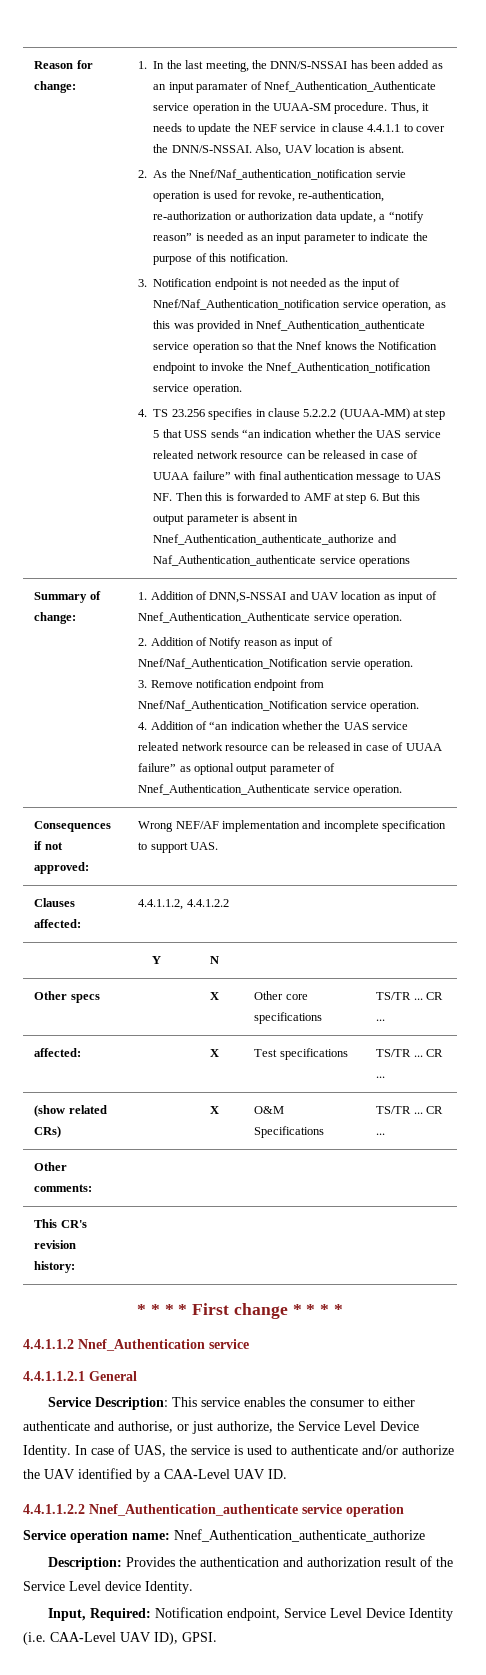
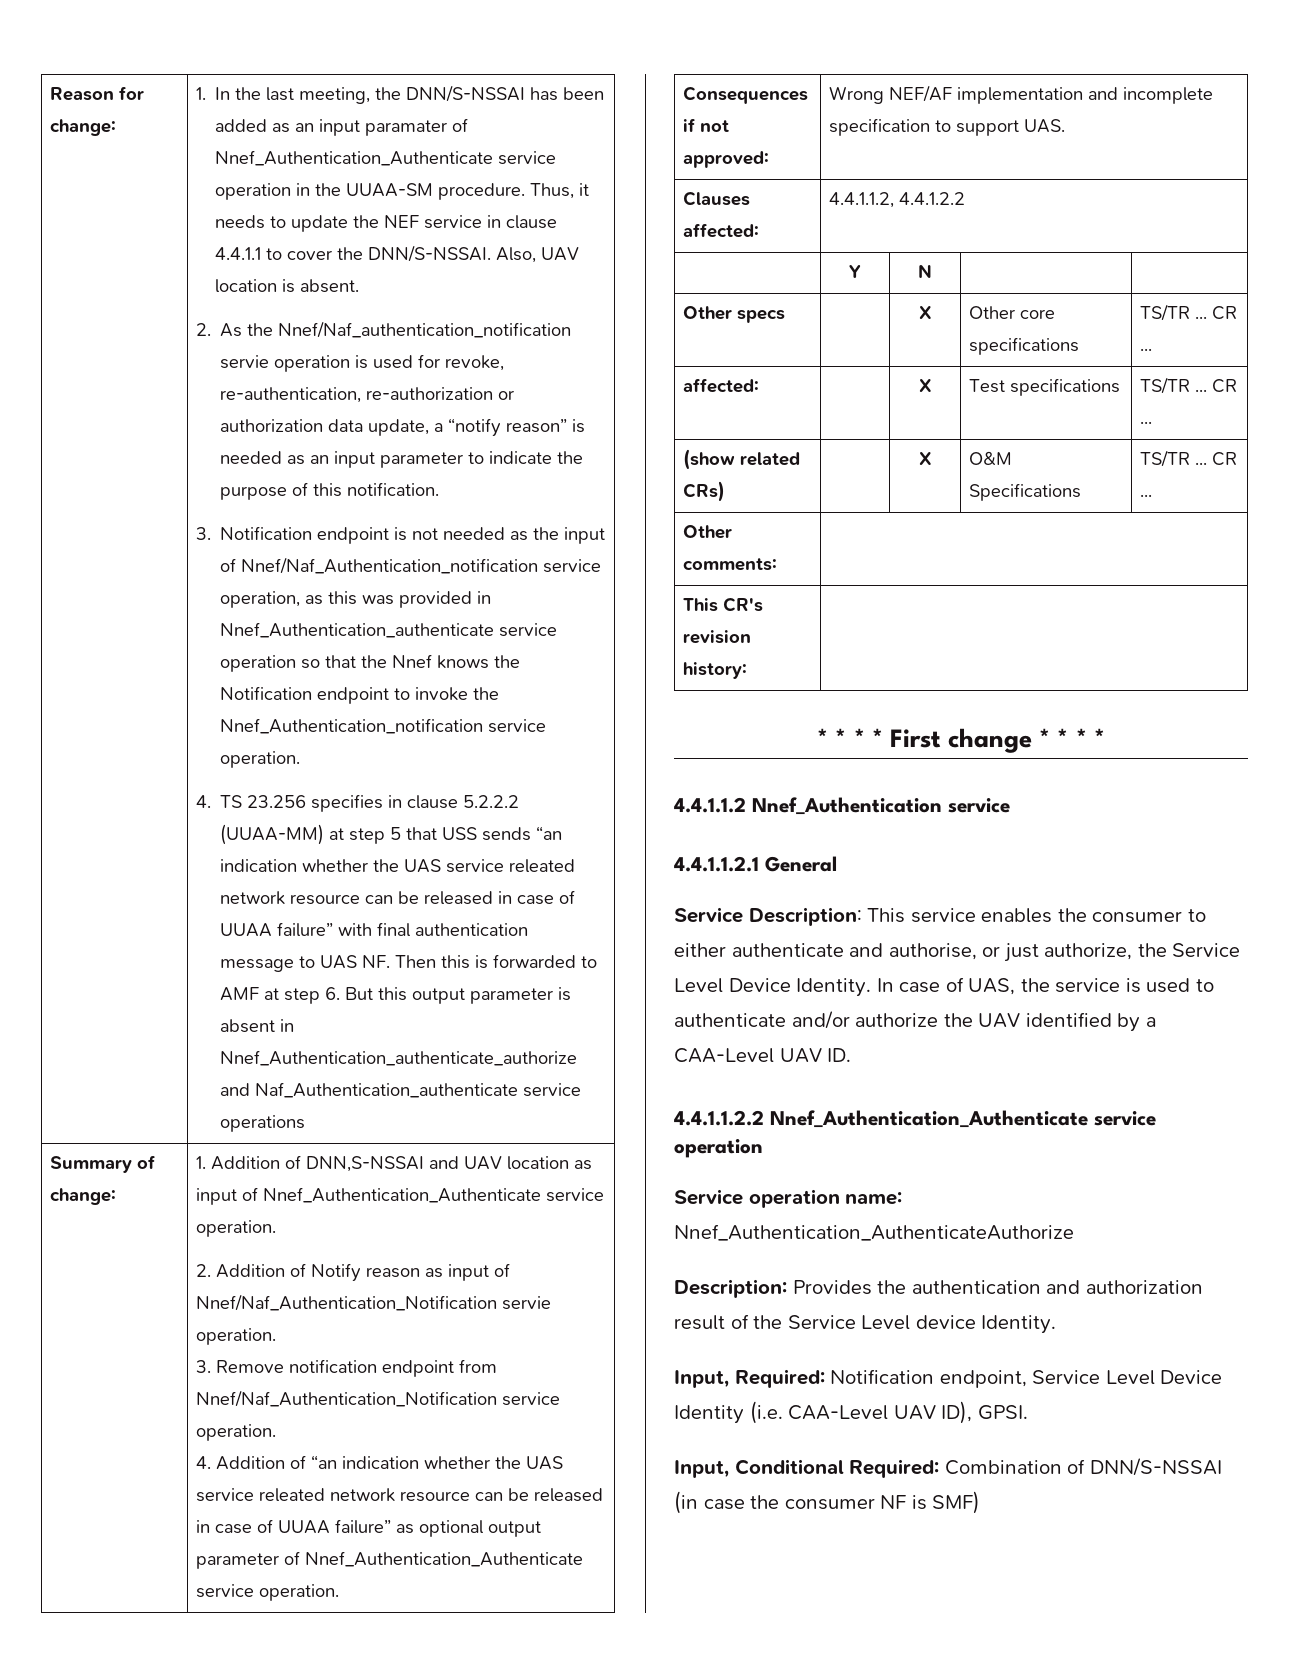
- 4.4.1.1.2.2 Nnef_Authentication_authenticate service operation
+ 4.4.1.1.2.2 Nnef_Authentication_Authenticate service operation
- Service operation name: Nnef_Authentication_authenticate_authorize
+ Service operation name: Nnef_Authentication_AuthenticateAuthorize
+ Input, Conditional Required: Combination of DNN/S-NSSAI (in case the consumer NF is SMF)

